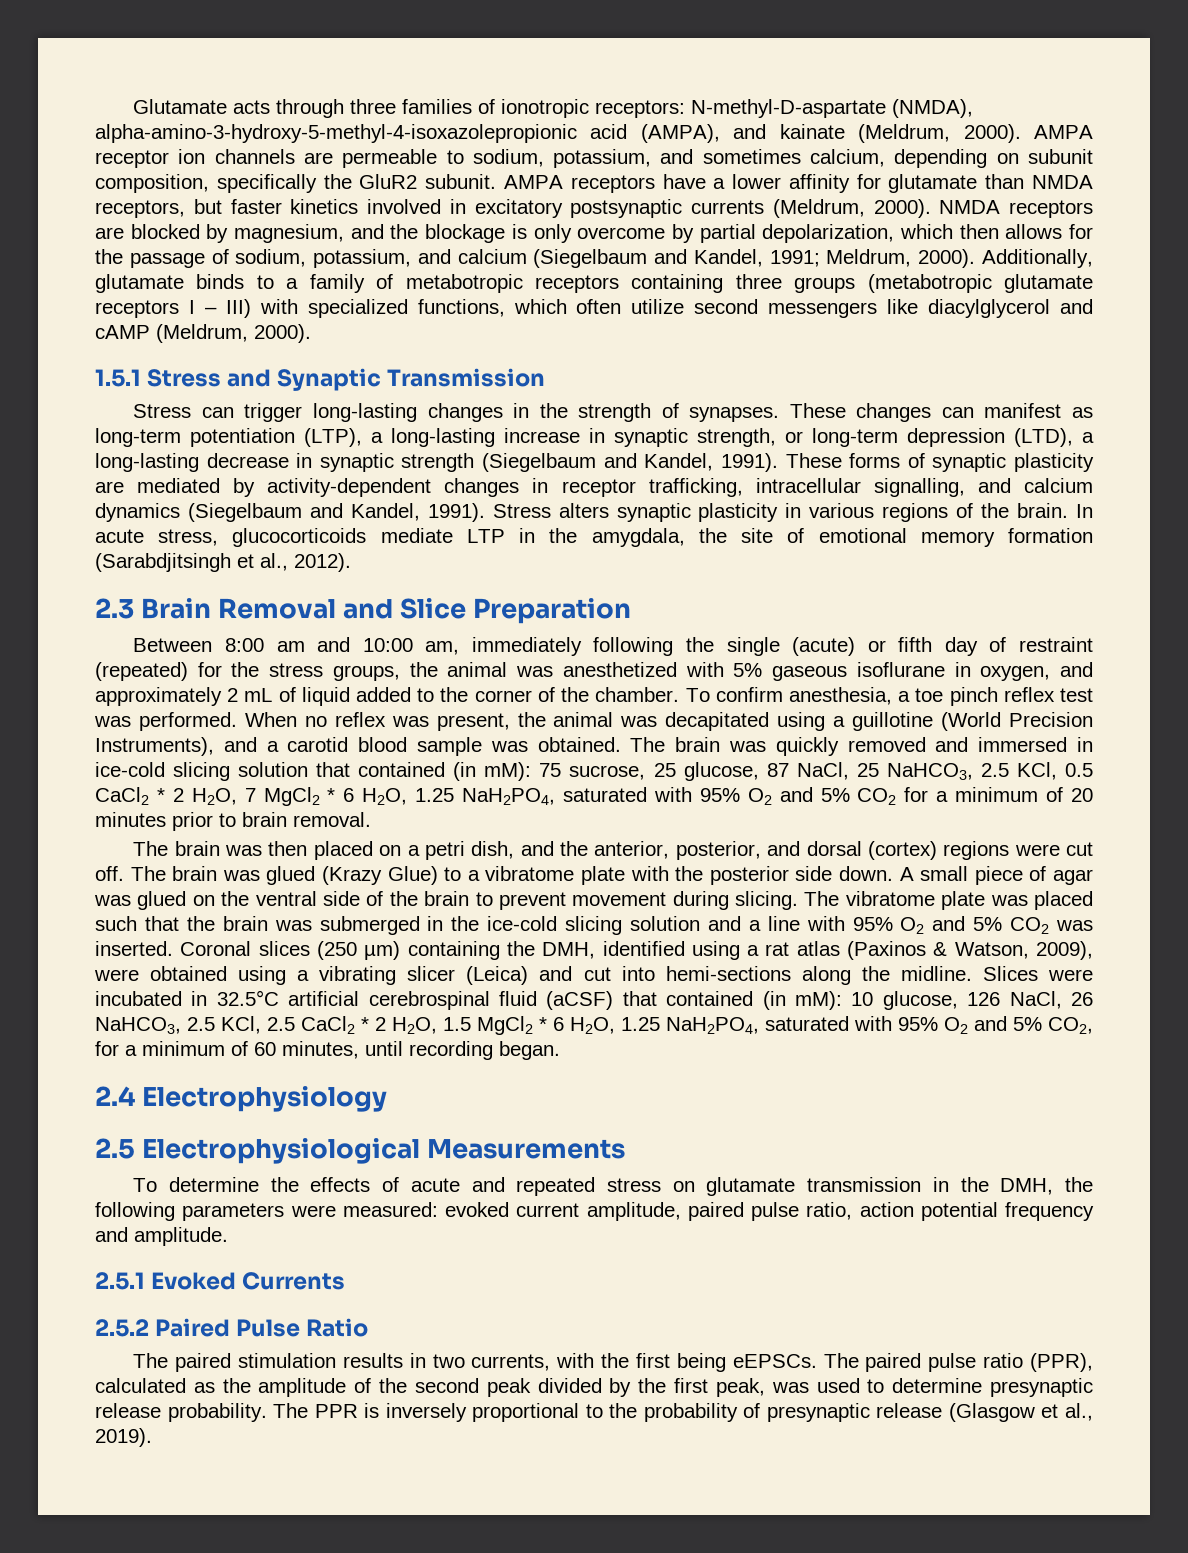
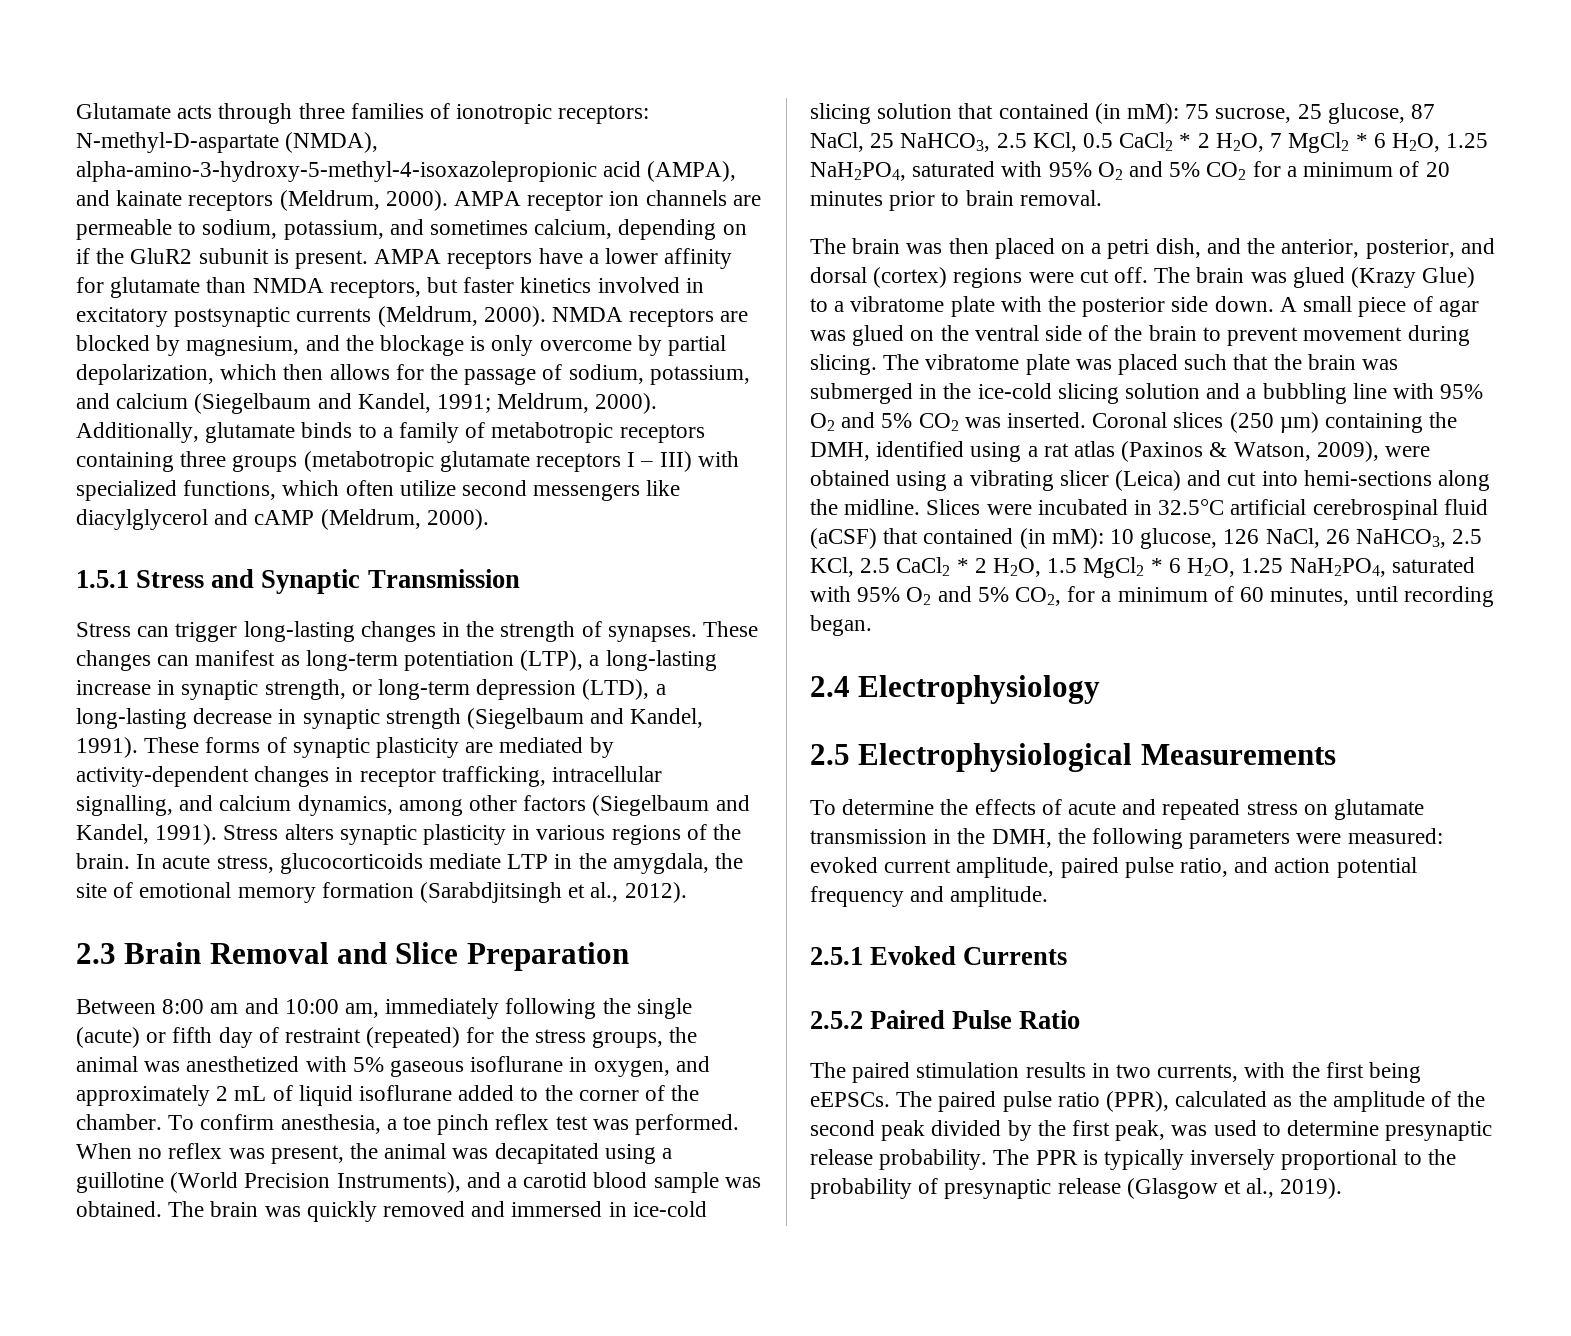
- Glutamate acts through three families of ionotropic receptors: N-methyl-D-aspartate (NMDA), alpha-amino-3-hydroxy-5-methyl-4-isoxazolepropionic acid (AMPA), and kainate (Meldrum, 2000).
+ Glutamate acts through three families of ionotropic receptors: N-methyl-D-aspartate (NMDA), alpha-amino-3-hydroxy-5-methyl-4-isoxazolepropionic acid (AMPA), and kainate receptors (Meldrum, 2000).
- AMPA receptor ion channels are permeable to sodium, potassium, and sometimes calcium, depending on subunit composition, specifically the GluR2 subunit.
+ AMPA receptor ion channels are permeable to sodium, potassium, and sometimes calcium, depending on if the GluR2 subunit is present.
- These forms of synaptic plasticity are mediated by activity-dependent changes in receptor trafficking, intracellular signalling, and calcium dynamics (Siegelbaum and Kandel, 1991).
+ These forms of synaptic plasticity are mediated by activity-dependent changes in receptor trafficking, intracellular signalling, and calcium dynamics, among other factors (Siegelbaum and Kandel, 1991).
- Between 8:00 am and 10:00 am, immediately following the single (acute) or fifth day of restraint (repeated) for the stress groups, the animal was anesthetized with 5% gaseous isoflurane in oxygen, and approximately 2 mL of liquid added to the corner of the chamber.
+ Between 8:00 am and 10:00 am, immediately following the single (acute) or fifth day of restraint (repeated) for the stress groups, the animal was anesthetized with 5% gaseous isoflurane in oxygen, and approximately 2 mL of liquid isoflurane added to the corner of the chamber.
- The vibratome plate was placed such that the brain was submerged in the ice-cold slicing solution and a line with 95% O2 and 5% CO2 was inserted.
+ The vibratome plate was placed such that the brain was submerged in the ice-cold slicing solution and a bubbling line with 95% O2 and 5% CO2 was inserted.
- To determine the effects of acute and repeated stress on glutamate transmission in the DMH, the following parameters were measured: evoked current amplitude, paired pulse ratio, action potential frequency and amplitude.
+ To determine the effects of acute and repeated stress on glutamate transmission in the DMH, the following parameters were measured: evoked current amplitude, paired pulse ratio, and action potential frequency and amplitude.
- The PPR is inversely proportional to the probability of presynaptic release (Glasgow et al., 2019).
+ The PPR is typically inversely proportional to the probability of presynaptic release (Glasgow et al., 2019).

